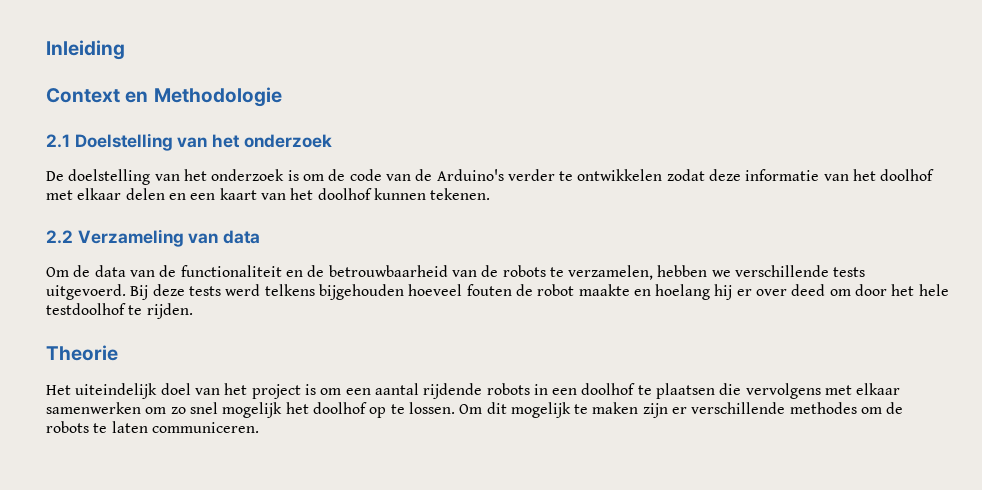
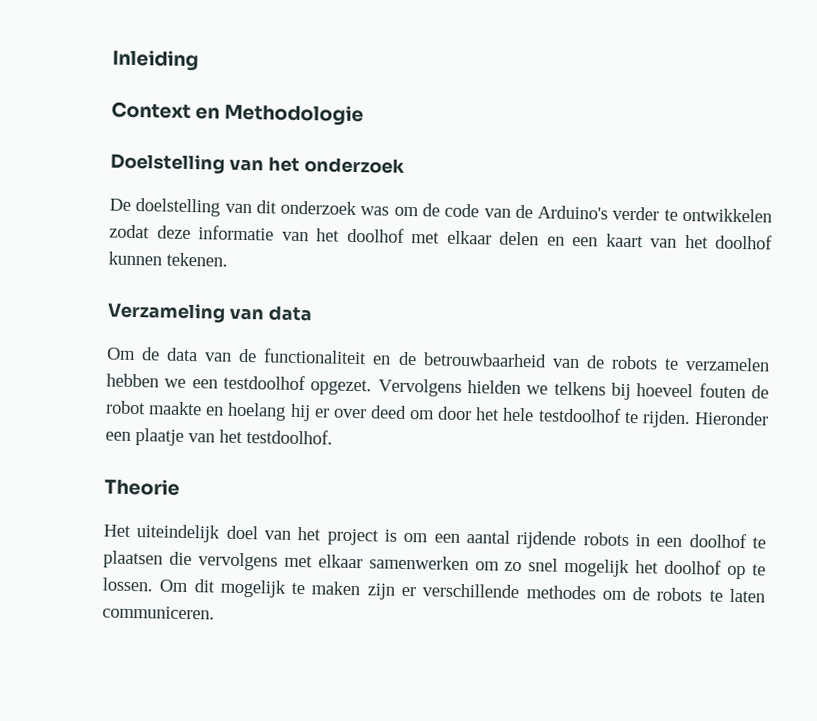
- 2.1 Doelstelling van het onderzoek
+ Doelstelling van het onderzoek
- De doelstelling van het onderzoek is om de code van de Arduino's verder te ontwikkelen zodat deze informatie van het doolhof met elkaar delen en een kaart van het doolhof kunnen tekenen.
+ De doelstelling van dit onderzoek was om de code van de Arduino's verder te ontwikkelen zodat deze informatie van het doolhof met elkaar delen en een kaart van het doolhof kunnen tekenen.
- 2.2 Verzameling van data
+ Verzameling van data
- Om de data van de functionaliteit en de betrouwbaarheid van de robots te verzamelen, hebben we verschillende tests uitgevoerd. Bij deze tests werd telkens bijgehouden hoeveel fouten de robot maakte en hoelang hij er over deed om door het hele testdoolhof te rijden.
+ Om de data van de functionaliteit en de betrouwbaarheid van de robots te verzamelen hebben we een testdoolhof opgezet. Vervolgens hielden we telkens bij hoeveel fouten de robot maakte en hoelang hij er over deed om door het hele testdoolhof te rijden. Hieronder een plaatje van het testdoolhof.

